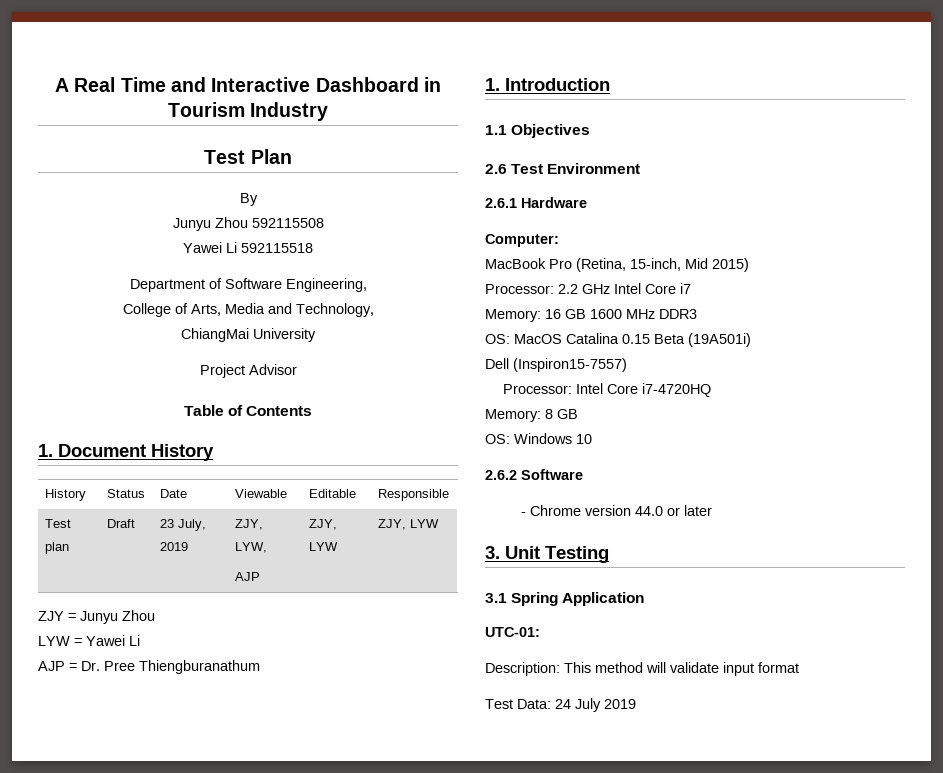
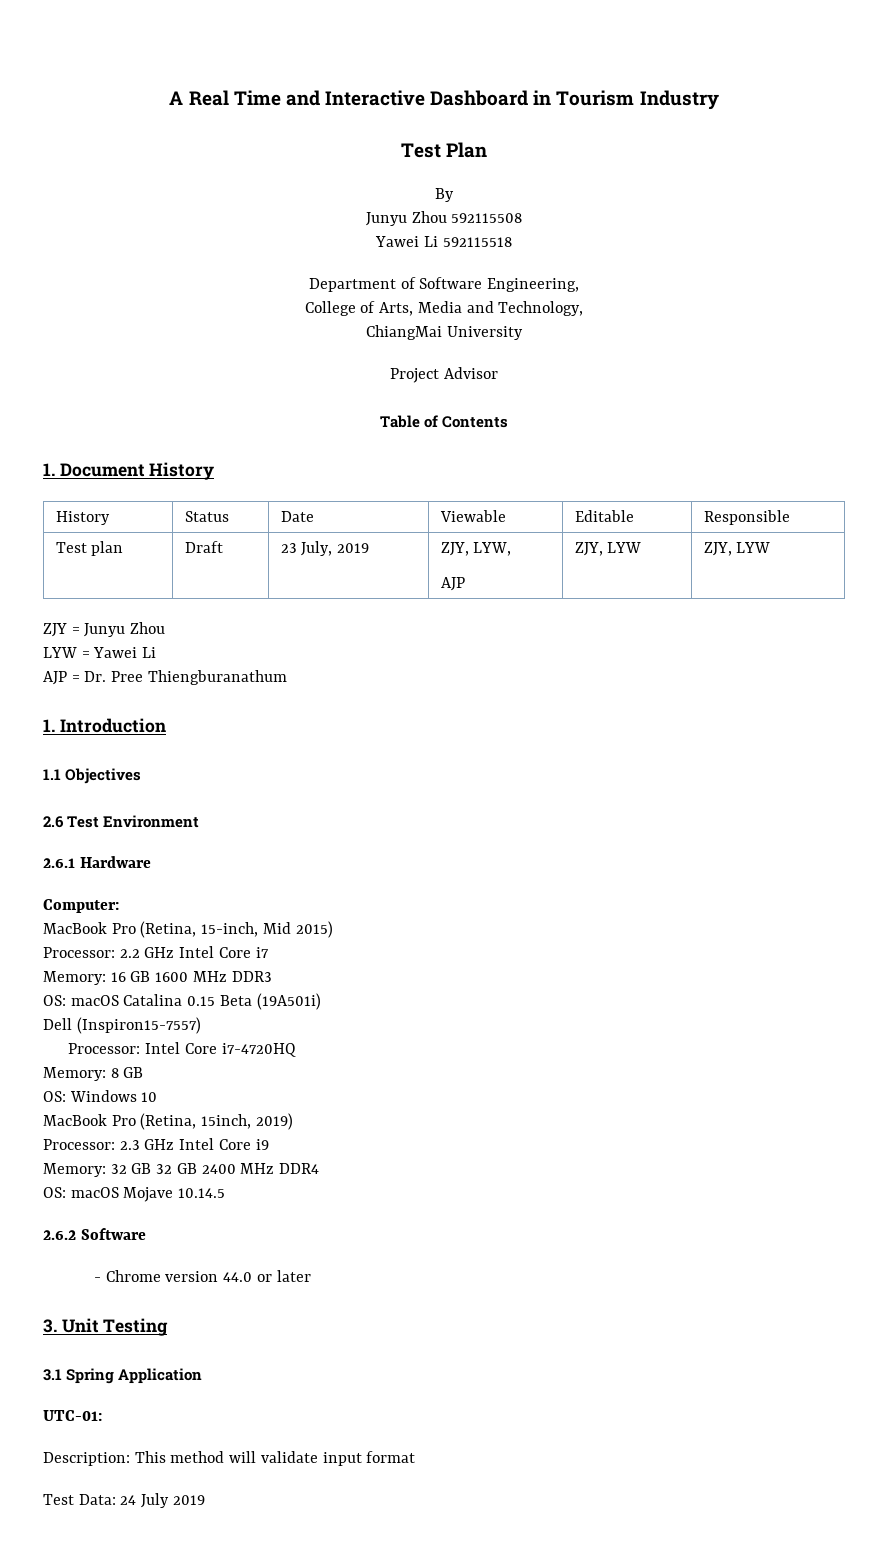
- OS: MacOS Catalina 0.15 Beta (19A501i)
+ OS: macOS Catalina 0.15 Beta (19A501i)
+ MacBook Pro (Retina, 15inch, 2019)
+ Processor: 2.3 GHz Intel Core i9
+ Memory: 32 GB 32 GB 2400 MHz DDR4
+ OS: macOS Mojave 10.14.5

